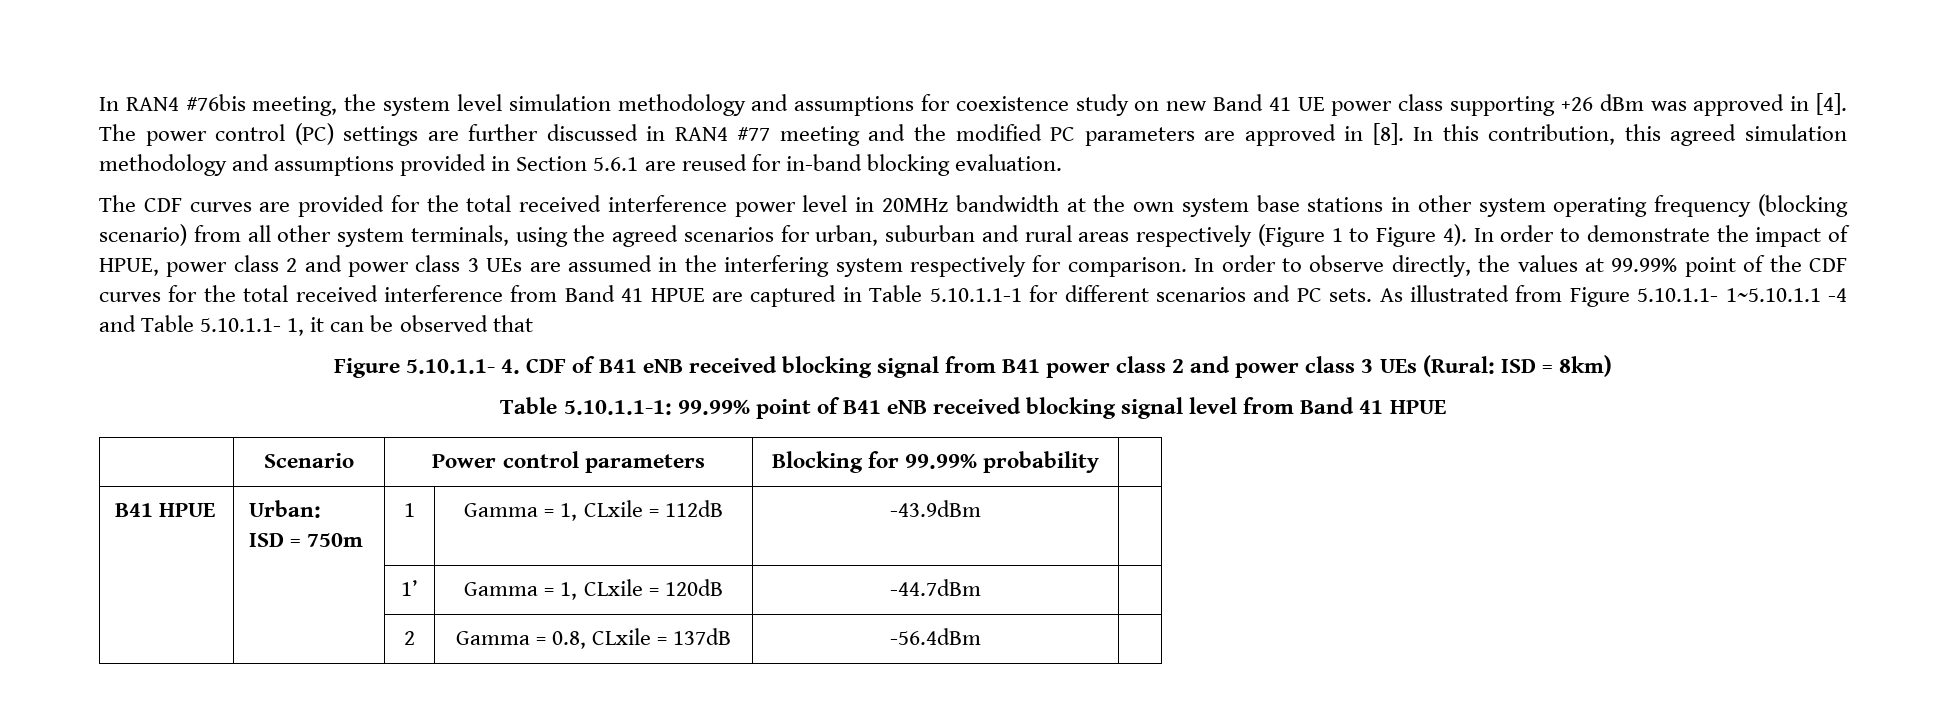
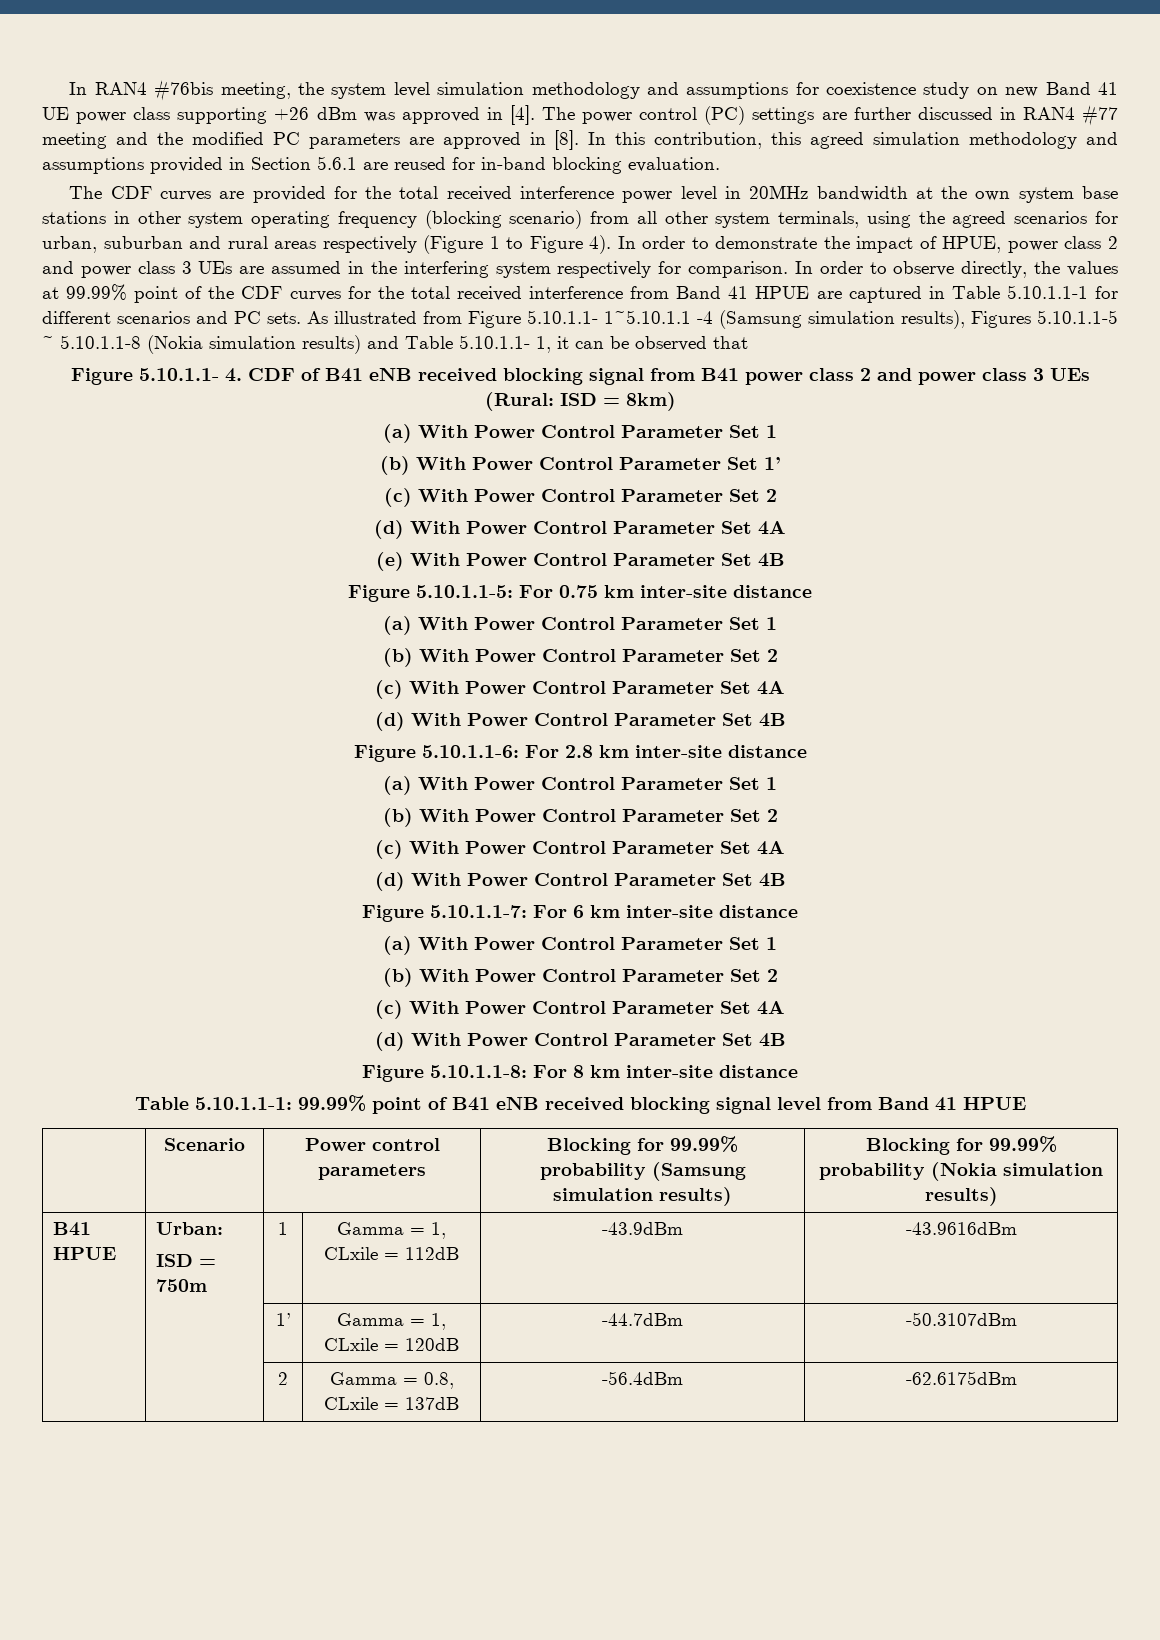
- As illustrated from Figure 5.10.1.1- 1~5.10.1.1 -4 and Table 5.10.1.1- 1, it can be observed that
+ As illustrated from Figure 5.10.1.1- 1~5.10.1.1 -4 (Samsung simulation results), Figures 5.10.1.1-5 ~ 5.10.1.1-8 (Nokia simulation results) and Table 5.10.1.1- 1, it can be observed that
  Figure 5.10.1.1- 4. CDF of B41 eNB received blocking signal from B41 power class 2 and power class 3 UEs (Rural: ISD = 8km)
+ (a) With Power Control Parameter Set 1
+ (b) With Power Control Parameter Set 1’
+ (c) With Power Control Parameter Set 2
+ (d) With Power Control Parameter Set 4A
+ (e) With Power Control Parameter Set 4B
+ Figure 5.10.1.1-5: For 0.75 km inter-site distance
+ (a) With Power Control Parameter Set 1
+ (b) With Power Control Parameter Set 2
+ (c) With Power Control Parameter Set 4A
+ (d) With Power Control Parameter Set 4B
+ Figure 5.10.1.1-6: For 2.8 km inter-site distance
+ (a) With Power Control Parameter Set 1
+ (b) With Power Control Parameter Set 2
+ (c) With Power Control Parameter Set 4A
+ (d) With Power Control Parameter Set 4B
+ Figure 5.10.1.1-7: For 6 km inter-site distance
+ (a) With Power Control Parameter Set 1
+ (b) With Power Control Parameter Set 2
+ (c) With Power Control Parameter Set 4A
+ (d) With Power Control Parameter Set 4B
+ Figure 5.10.1.1-8: For 8 km inter-site distance
- | Scenario | Power control parameters | Blocking for 99.99% probability |
+ | Scenario | Power control parameters | Blocking for 99.99% probability (Samsung simulation results) | Blocking for 99.99% probability (Nokia simulation results)
  B41 HPUE | Urban:
- ISD = 750m | 1 | Gamma = 1, CLxile = 112dB | -43.9dBm |
+ ISD = 750m | 1 | Gamma = 1, CLxile = 112dB | -43.9dBm | -43.9616dBm
- | | 1’ | Gamma = 1, CLxile = 120dB | -44.7dBm |
+ | | 1’ | Gamma = 1, CLxile = 120dB | -44.7dBm | -50.3107dBm
- | | 2 | Gamma = 0.8, CLxile = 137dB | -56.4dBm |
+ | | 2 | Gamma = 0.8, CLxile = 137dB | -56.4dBm | -62.6175dBm

